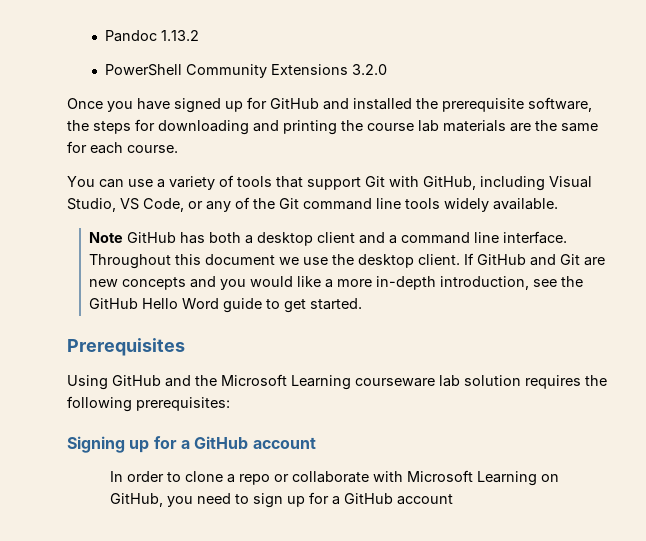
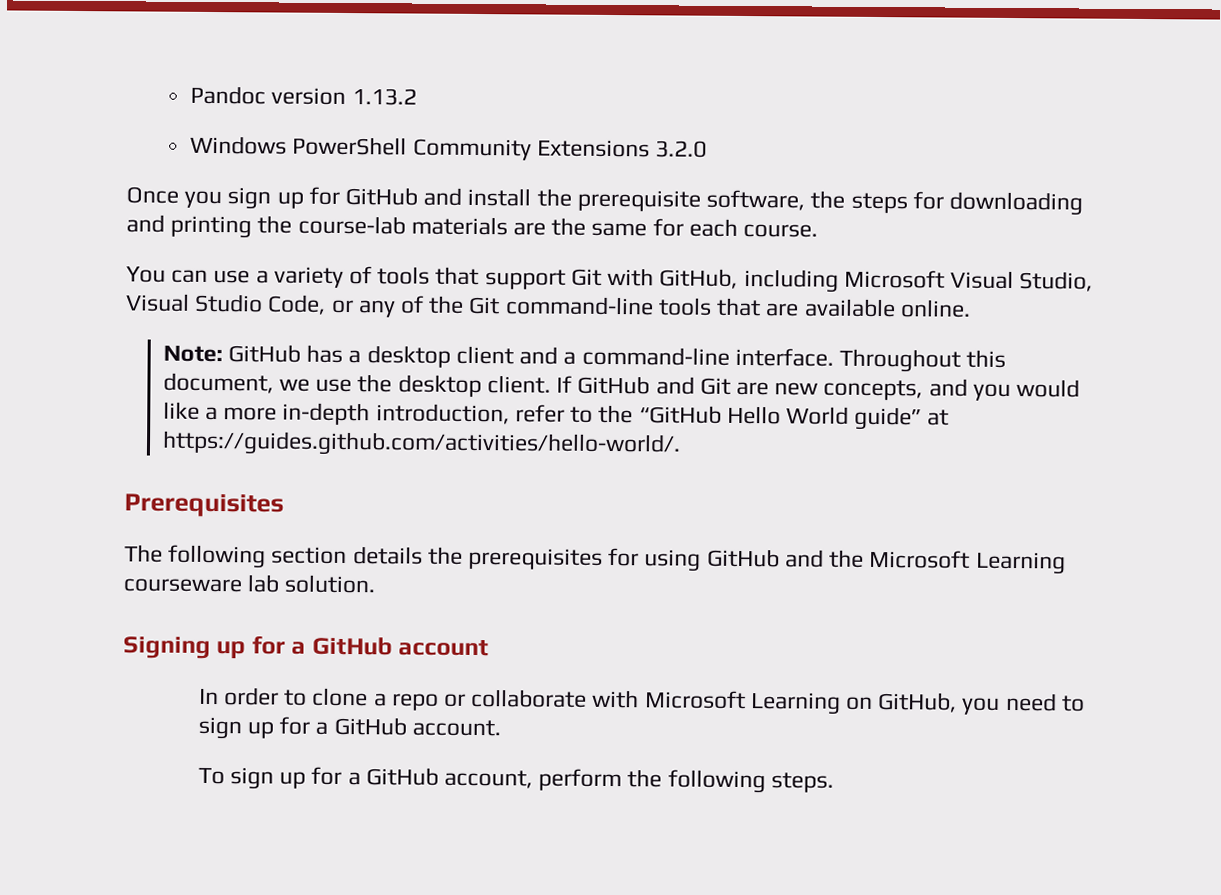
- Pandoc 1.13.2
+ Pandoc version 1.13.2
- PowerShell Community Extensions 3.2.0
+ Windows PowerShell Community Extensions 3.2.0
- Once you have signed up for GitHub and installed the prerequisite software, the steps for downloading and printing the course lab materials are the same for each course.
+ Once you sign up for GitHub and install the prerequisite software, the steps for downloading and printing the course-lab materials are the same for each course.
- You can use a variety of tools that support Git with GitHub, including Visual Studio, VS Code, or any of the Git command line tools widely available.
- Note GitHub has both a desktop client and a command line interface.
+ You can use a variety of tools that support Git with GitHub, including Microsoft Visual Studio, Visual Studio Code, or any of the Git command-line tools that are available online.
+ Note: GitHub has a desktop client and a command-line interface.
- Throughout this document we use the desktop client.
+ Throughout this document, we use the desktop client.
- If GitHub and Git are new concepts and you would like a more in-depth introduction, see the GitHub Hello Word guide to get started.
+ If GitHub and Git are new concepts, and you would like a more in-depth introduction, refer to the “GitHub Hello World guide” at https://guides.github.com/activities/hello-world/.
  Prerequisites
- Using GitHub and the Microsoft Learning courseware lab solution requires the following prerequisites:
+ The following section details the prerequisites for using GitHub and the Microsoft Learning courseware lab solution.
- In order to clone a repo or collaborate with Microsoft Learning on GitHub, you need to sign up for a GitHub account
+ In order to clone a repo or collaborate with Microsoft Learning on GitHub, you need to sign up for a GitHub account.
+ To sign up for a GitHub account, perform the following steps.

